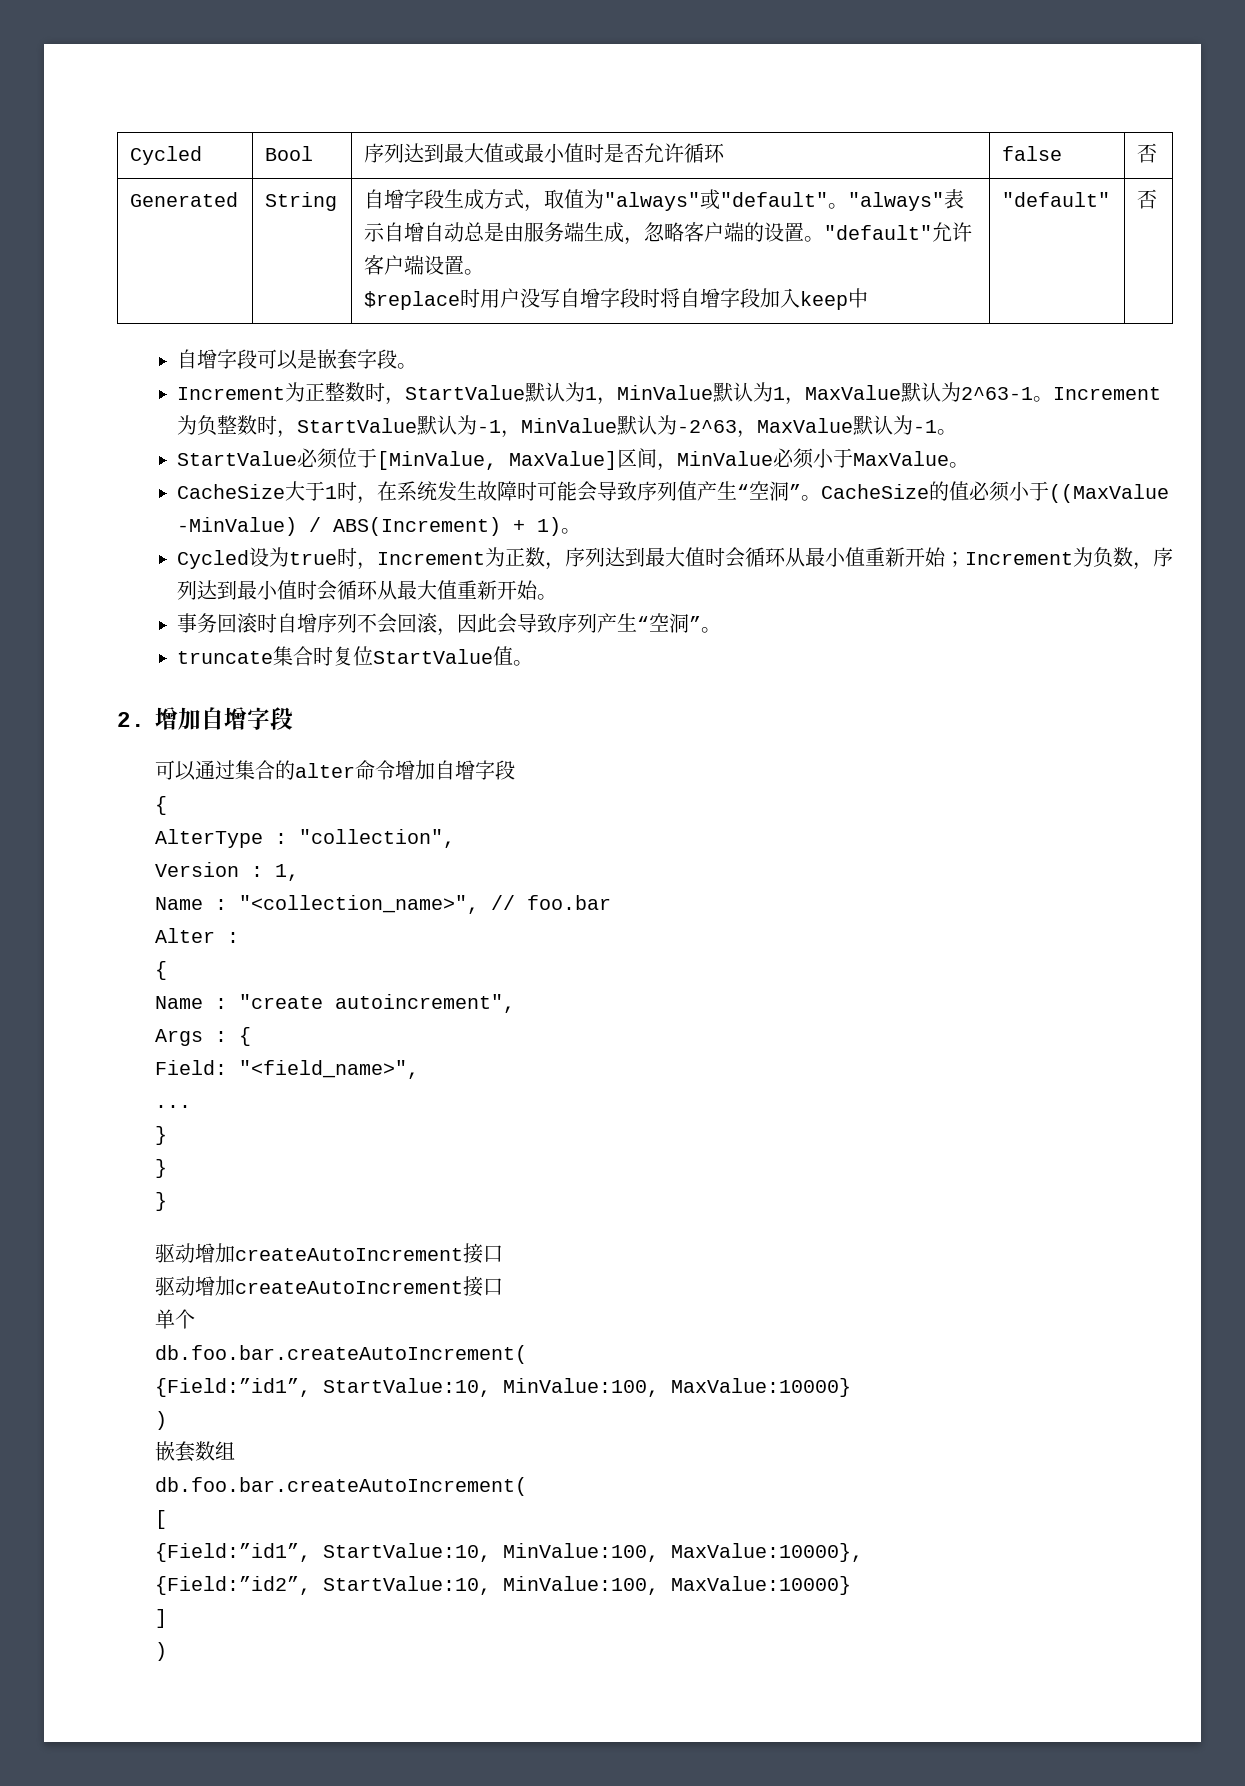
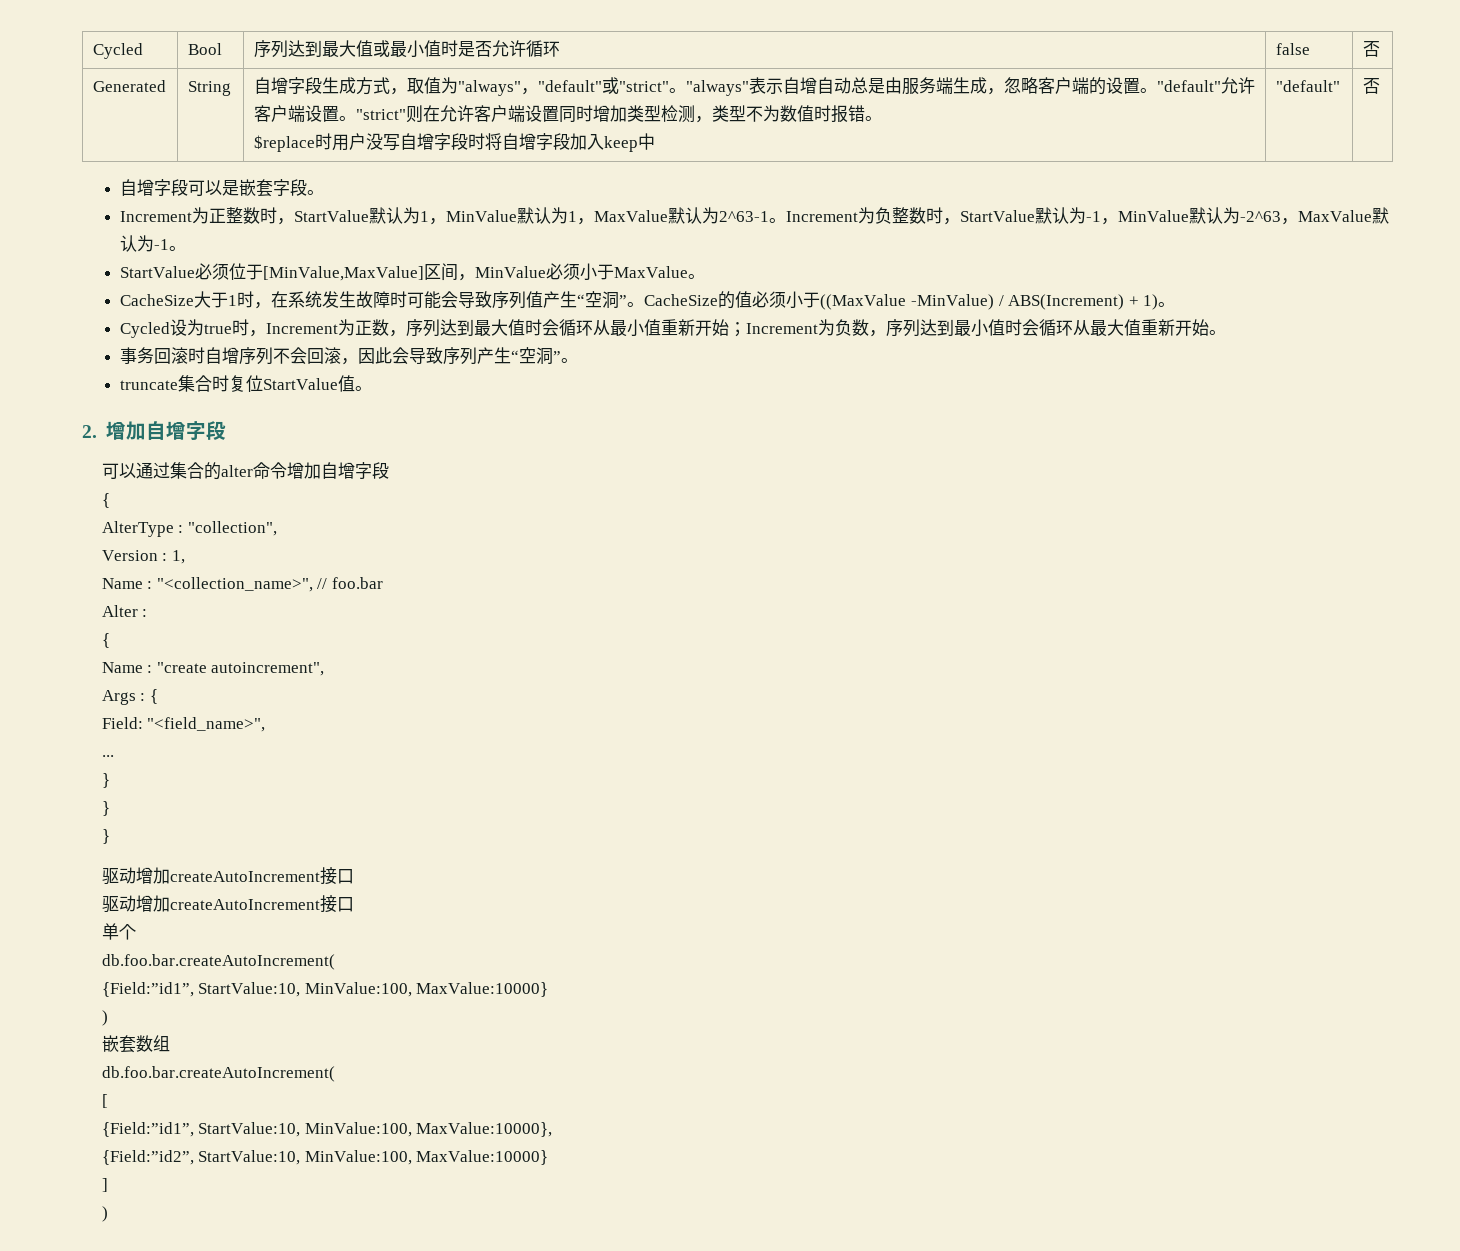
- 自增字段生成方式，取值为"always"或"default"。
+ 自增字段生成方式，取值为"always"，"default"或"strict"。
+ "strict"则在允许客户端设置同时增加类型检测，类型不为数值时报错。
- StartValue必须位于[MinValue, MaxValue]区间，MinValue必须小于MaxValue。
+ StartValue必须位于[MinValue,MaxValue]区间，MinValue必须小于MaxValue。

